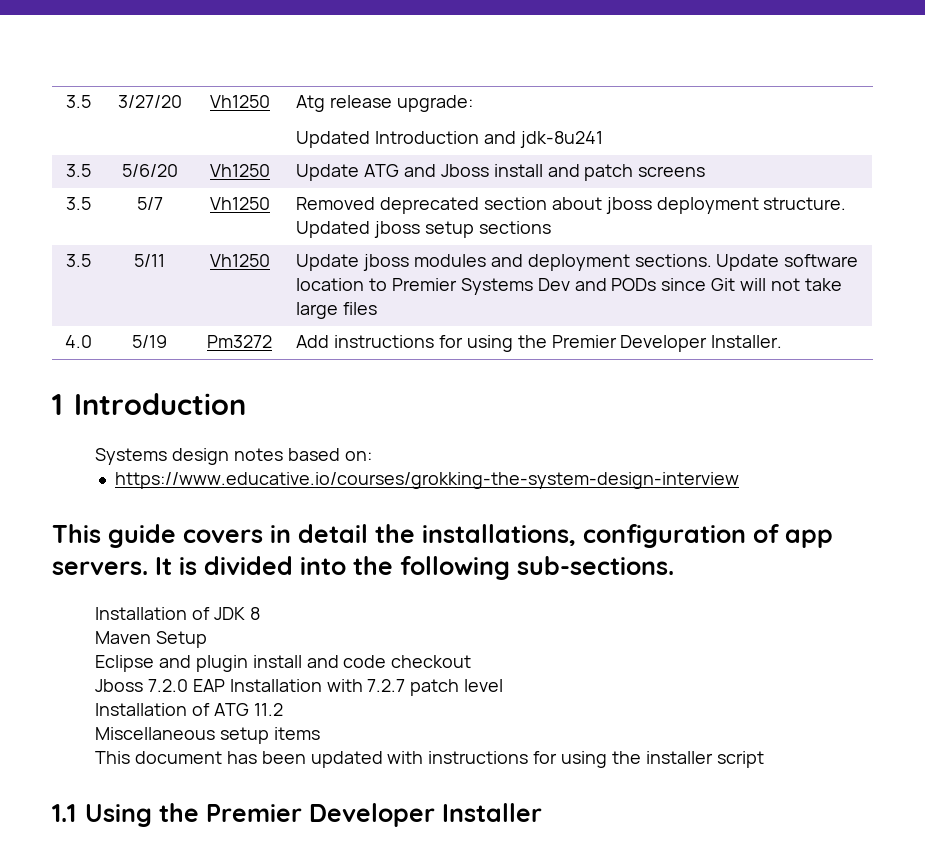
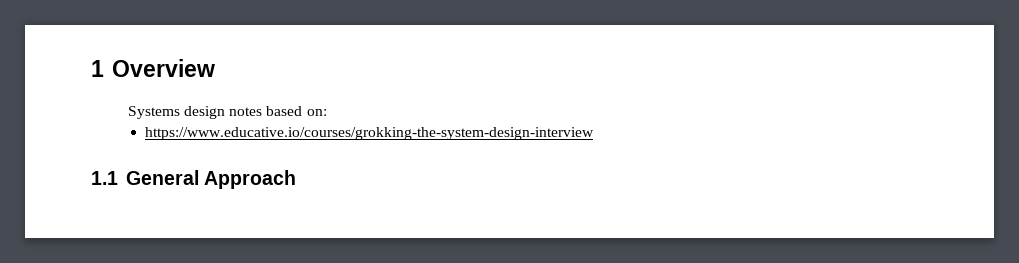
- 3.5 | 3/27/20 | Vh1250 | Atg release upgrade:
- Updated Introduction and jdk-8u241
- 3.5 | 5/6/20 | Vh1250 | Update ATG and Jboss install and patch screens
- 3.5 | 5/7 | Vh1250 | Removed deprecated section about jboss deployment structure. Updated jboss setup sections
- 3.5 | 5/11 | Vh1250 | Update jboss modules and deployment sections. Update software location to Premier Systems Dev and PODs since Git will not take large files
- 4.0 | 5/19 | Pm3272 | Add instructions for using the Premier Developer Installer.
- 1 Introduction
+ 1 Overview
- This guide covers in detail the installations, configuration of app servers. It is divided into the following sub-sections.
- Installation of JDK 8
- Maven Setup
- Eclipse and plugin install and code checkout
- Jboss 7.2.0 EAP Installation with 7.2.7 patch level
- Installation of ATG 11.2
- Miscellaneous setup items
- This document has been updated with instructions for using the installer script
- 1.1 Using the Premier Developer Installer
+ 1.1 General Approach

